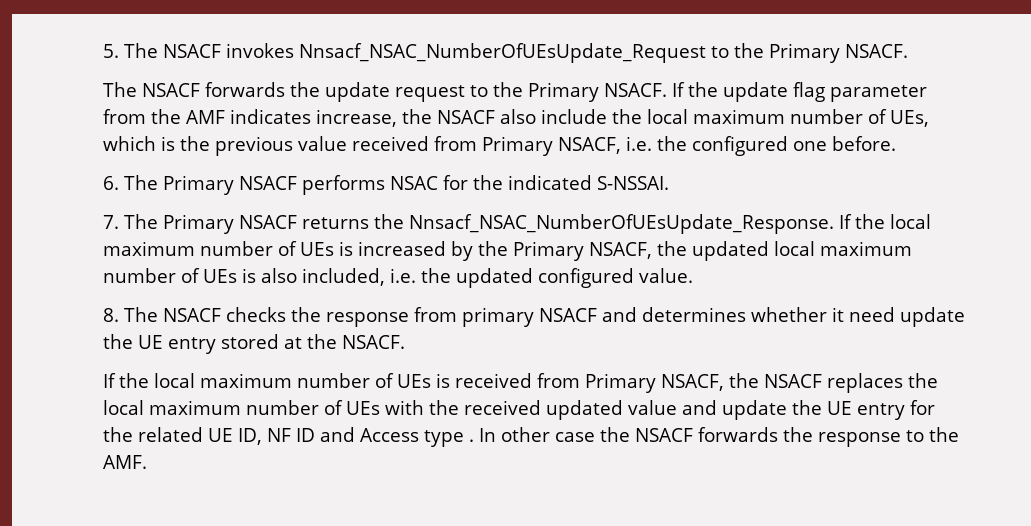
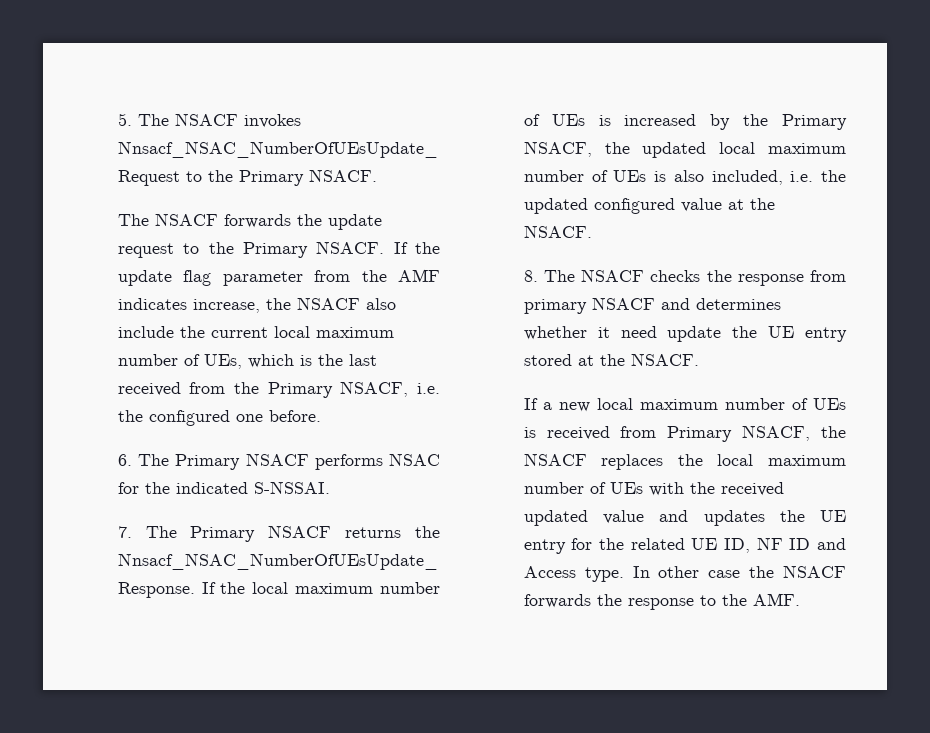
- If the update flag parameter from the AMF indicates increase, the NSACF also include the local maximum number of UEs, which is the previous value received from Primary NSACF, i.e. the configured one before.
+ If the update flag parameter from the AMF indicates increase, the NSACF also include the current local maximum number of UEs, which is the last received from the Primary NSACF, i.e. the configured one before.
- If the local maximum number of UEs is increased by the Primary NSACF, the updated local maximum number of UEs is also included, i.e. the updated configured value.
+ If the local maximum number of UEs is increased by the Primary NSACF, the updated local maximum number of UEs is also included, i.e. the updated configured value at the NSACF.
- If the local maximum number of UEs is received from Primary NSACF, the NSACF replaces the local maximum number of UEs with the received updated value and update the UE entry for the related UE ID, NF ID and Access type .
+ If a new local maximum number of UEs is received from Primary NSACF, the NSACF replaces the local maximum number of UEs with the received updated value and updates the UE entry for the related UE ID, NF ID and Access type.

